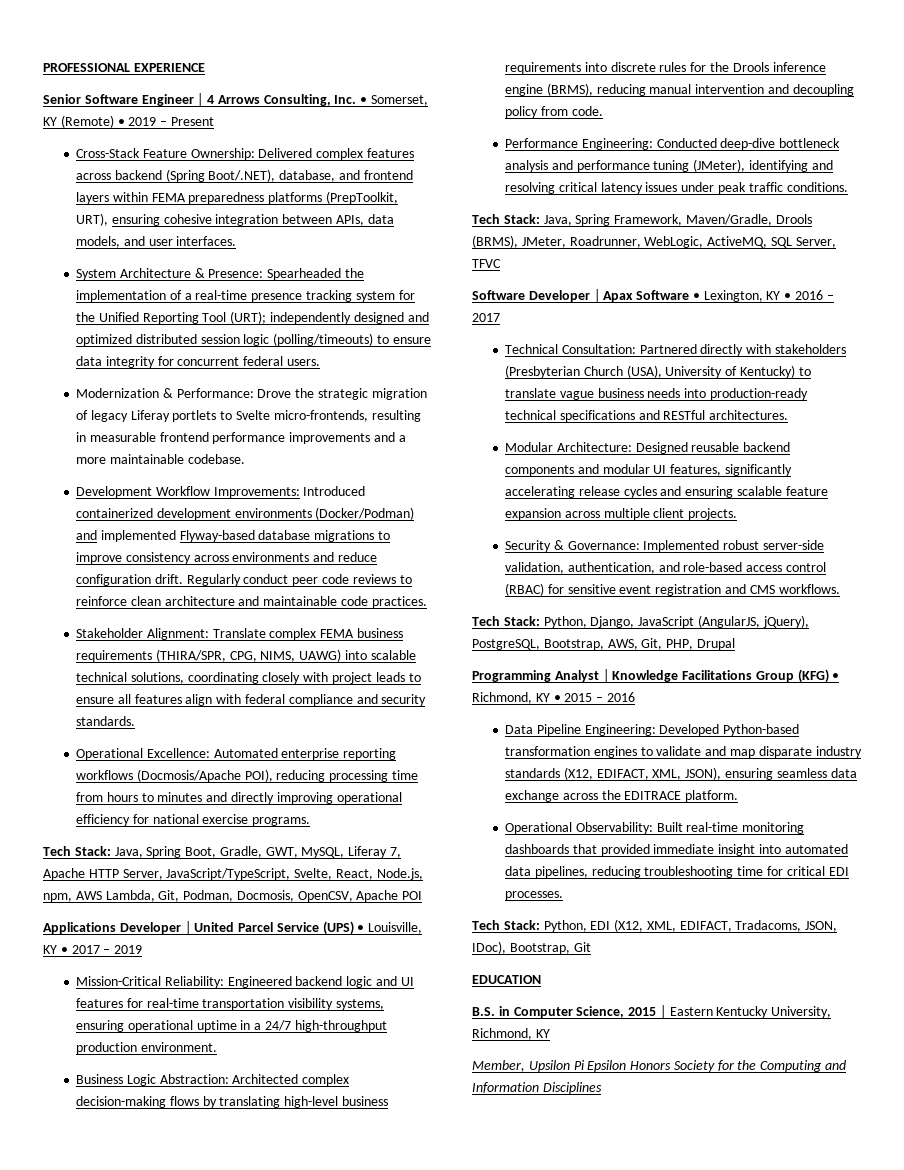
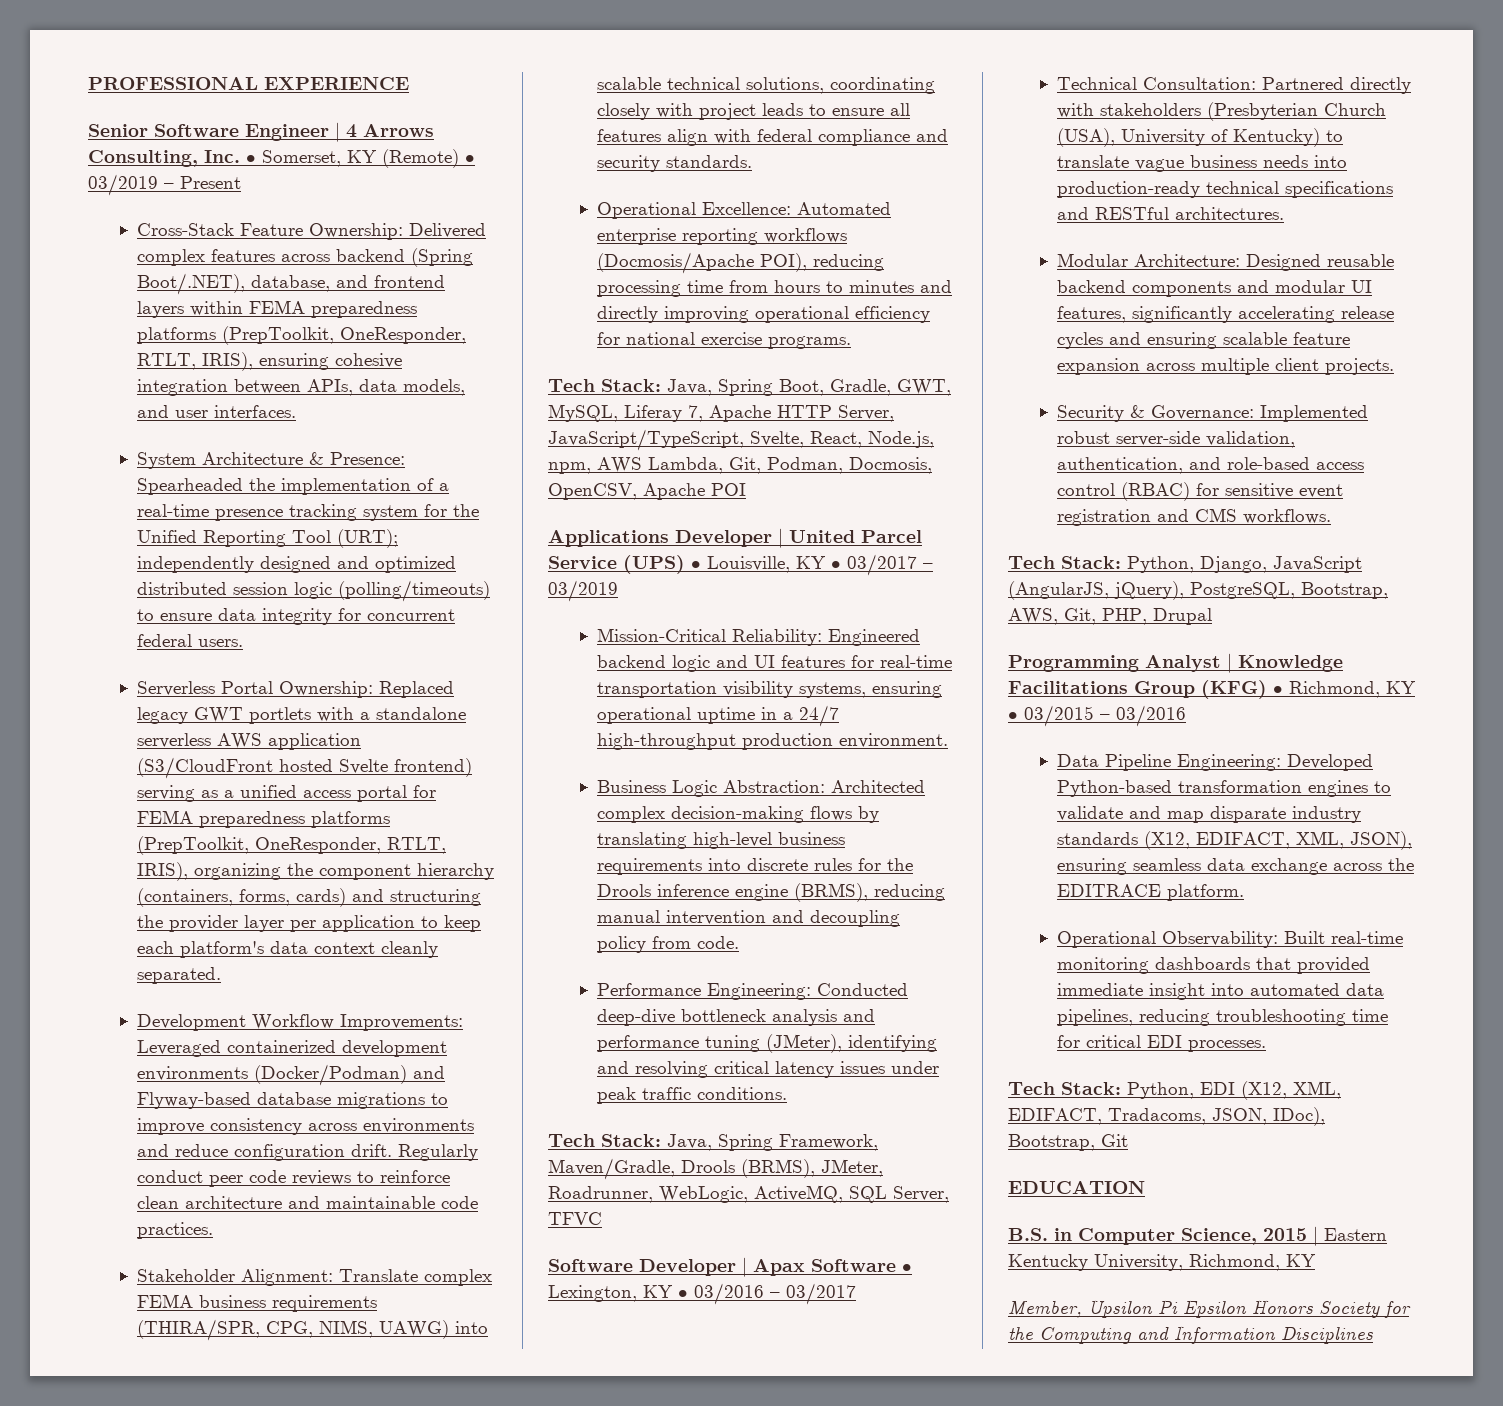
- Senior Software Engineer | 4 Arrows Consulting, Inc. • Somerset, KY (Remote) • 2019 – Present
+ Senior Software Engineer | 4 Arrows Consulting, Inc. • Somerset, KY (Remote) • 03/2019 – Present
- Cross-Stack Feature Ownership: Delivered complex features across backend (Spring Boot/.NET), database, and frontend layers within FEMA preparedness platforms (PrepToolkit, URT), ensuring cohesive integration between APIs, data models, and user interfaces.
+ Cross-Stack Feature Ownership: Delivered complex features across backend (Spring Boot/.NET), database, and frontend layers within FEMA preparedness platforms (PrepToolkit, OneResponder, RTLT, IRIS), ensuring cohesive integration between APIs, data models, and user interfaces.
- Modernization & Performance: Drove the strategic migration of legacy Liferay portlets to Svelte micro-frontends, resulting in measurable frontend performance improvements and a more maintainable codebase.
+ Serverless Portal Ownership: Replaced legacy GWT portlets with a standalone serverless AWS application (S3/CloudFront hosted Svelte frontend) serving as a unified access portal for FEMA preparedness platforms (PrepToolkit, OneResponder, RTLT, IRIS), organizing the component hierarchy (containers, forms, cards) and structuring the provider layer per application to keep each platform's data context cleanly separated.
- Development Workflow Improvements: Introduced containerized development environments (Docker/Podman) and implemented Flyway-based database migrations to improve consistency across environments and reduce configuration drift.
+ Development Workflow Improvements: Leveraged containerized development environments (Docker/Podman) and Flyway-based database migrations to improve consistency across environments and reduce configuration drift.
- Applications Developer | United Parcel Service (UPS) • Louisville, KY • 2017 – 2019
+ Applications Developer | United Parcel Service (UPS) • Louisville, KY • 03/2017 – 03/2019
- Software Developer | Apax Software • Lexington, KY • 2016 – 2017
+ Software Developer | Apax Software • Lexington, KY • 03/2016 – 03/2017
- Programming Analyst | Knowledge Facilitations Group (KFG) • Richmond, KY • 2015 – 2016
+ Programming Analyst | Knowledge Facilitations Group (KFG) • Richmond, KY • 03/2015 – 03/2016

